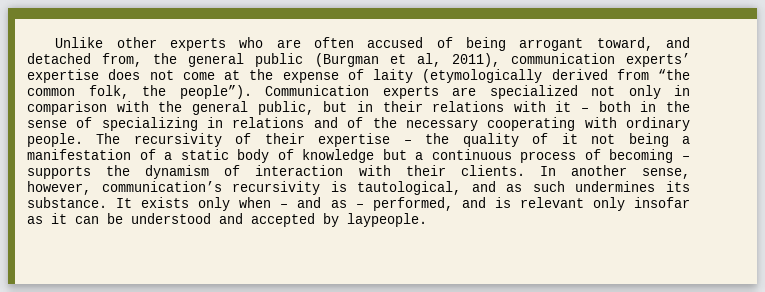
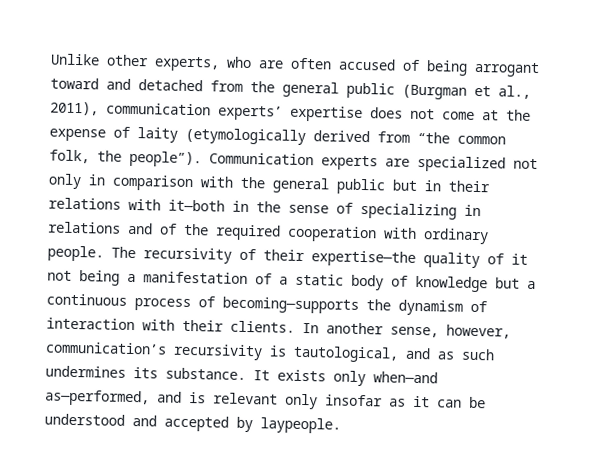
- Unlike other experts who are often accused of being arrogant toward, and detached from, the general public (Burgman et al, 2011), communication experts’ expertise does not come at the expense of laity (etymologically derived from “the common folk, the people”).
+ Unlike other experts, who are often accused of being arrogant toward and detached from the general public (Burgman et al., 2011), communication experts’ expertise does not come at the expense of laity (etymologically derived from “the common folk, the people”).
- Communication experts are specialized not only in comparison with the general public, but in their relations with it – both in the sense of specializing in relations and of the necessary cooperating with ordinary people.
+ Communication experts are specialized not only in comparison with the general public but in their relations with it—both in the sense of specializing in relations and of the required cooperation with ordinary people.
- The recursivity of their expertise – the quality of it not being a manifestation of a static body of knowledge but a continuous process of becoming – supports the dynamism of interaction with their clients.
+ The recursivity of their expertise—the quality of it not being a manifestation of a static body of knowledge but a continuous process of becoming—supports the dynamism of interaction with their clients.
- It exists only when – and as – performed, and is relevant only insofar as it can be understood and accepted by laypeople.
+ It exists only when—and as—performed, and is relevant only insofar as it can be understood and accepted by laypeople.

